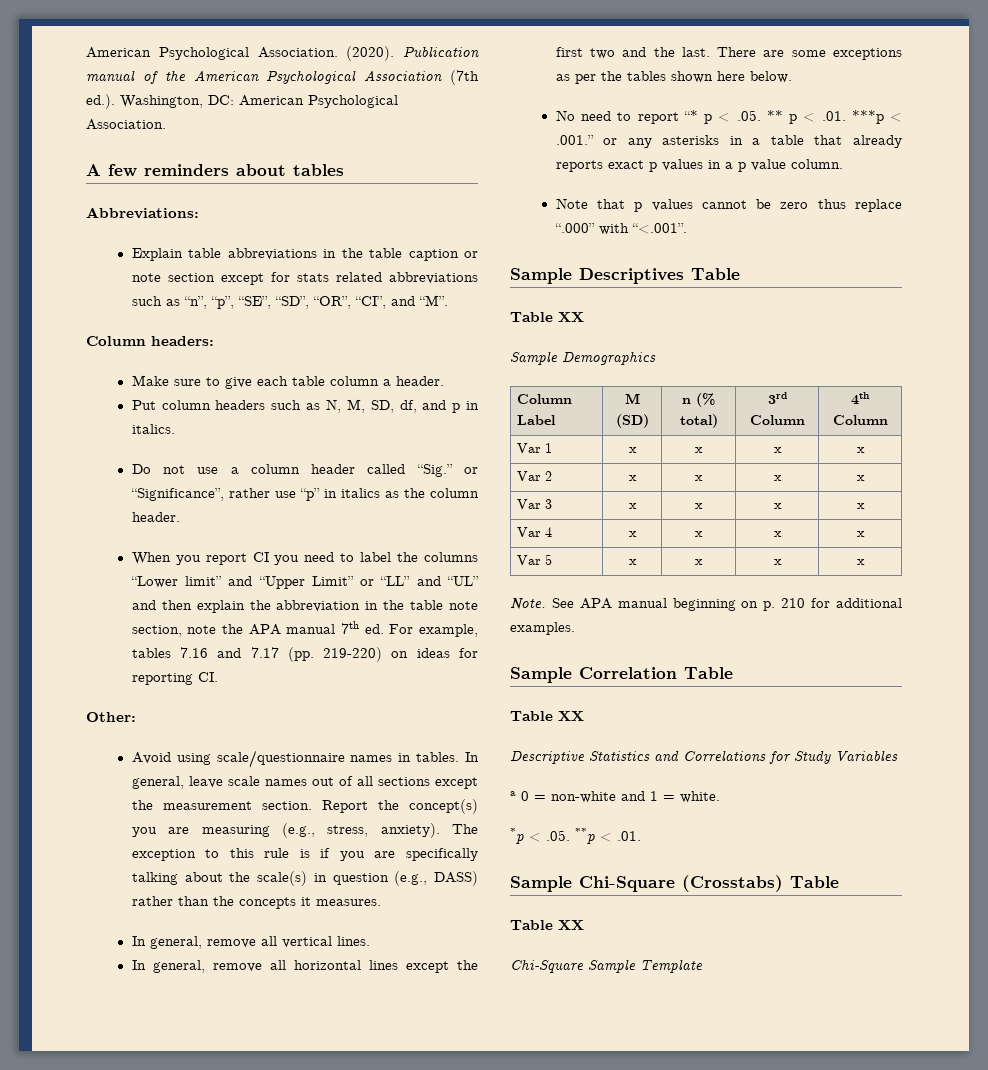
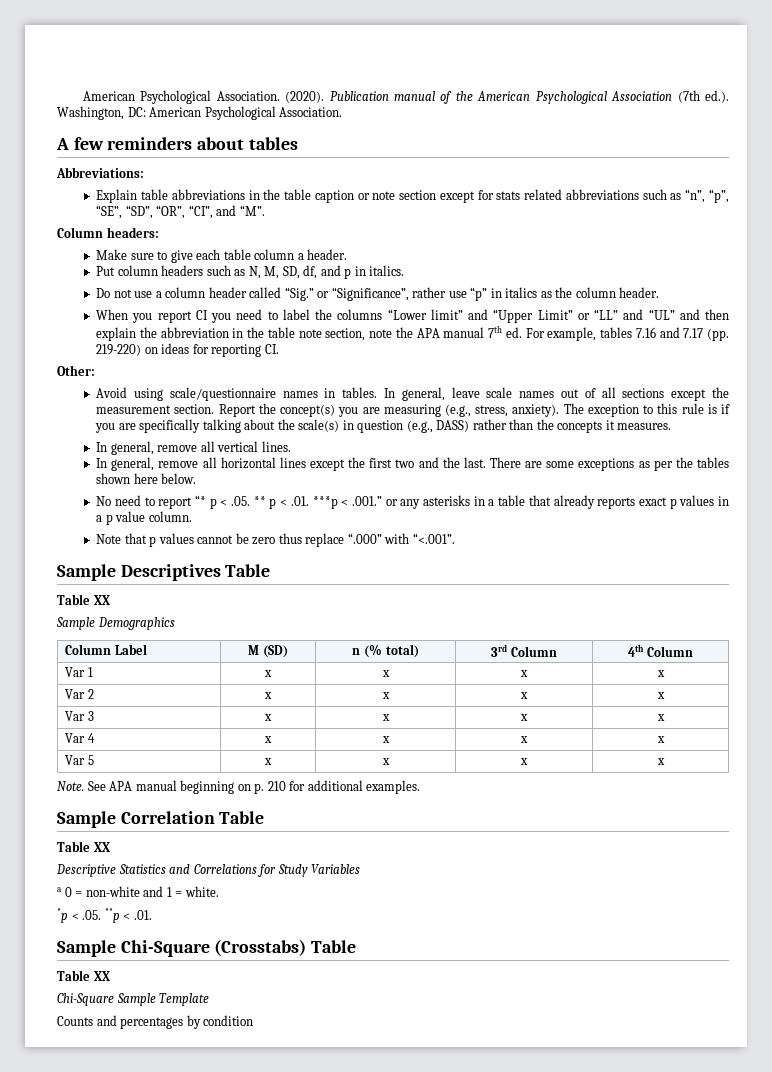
+ Counts and percentages by condition

